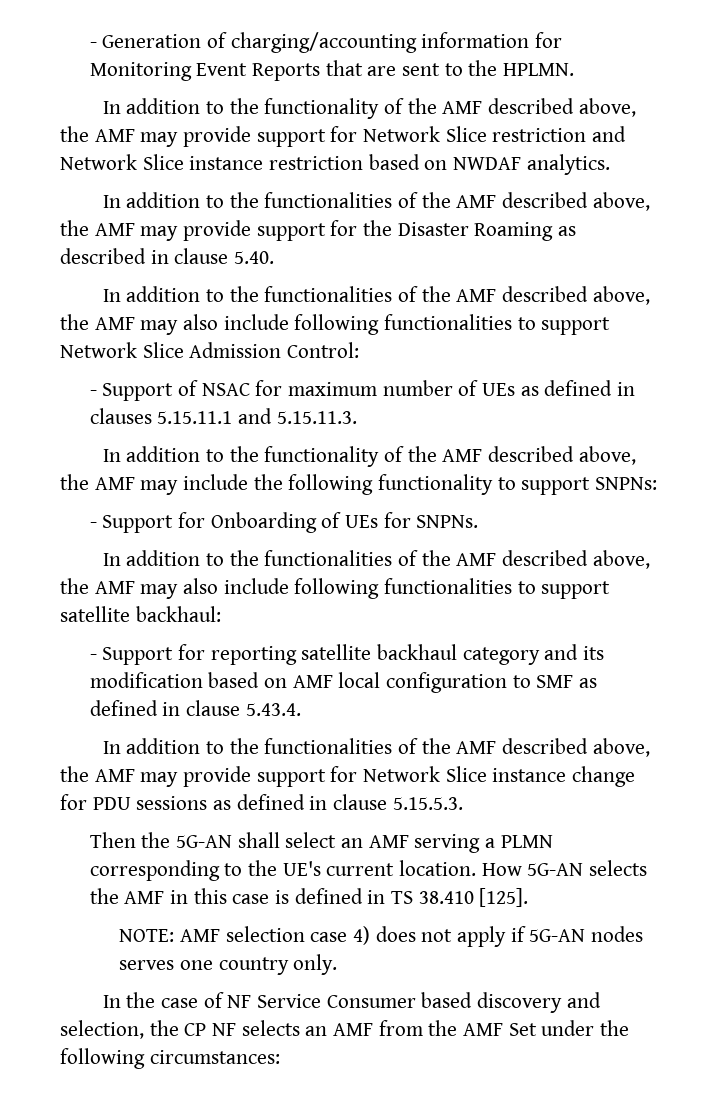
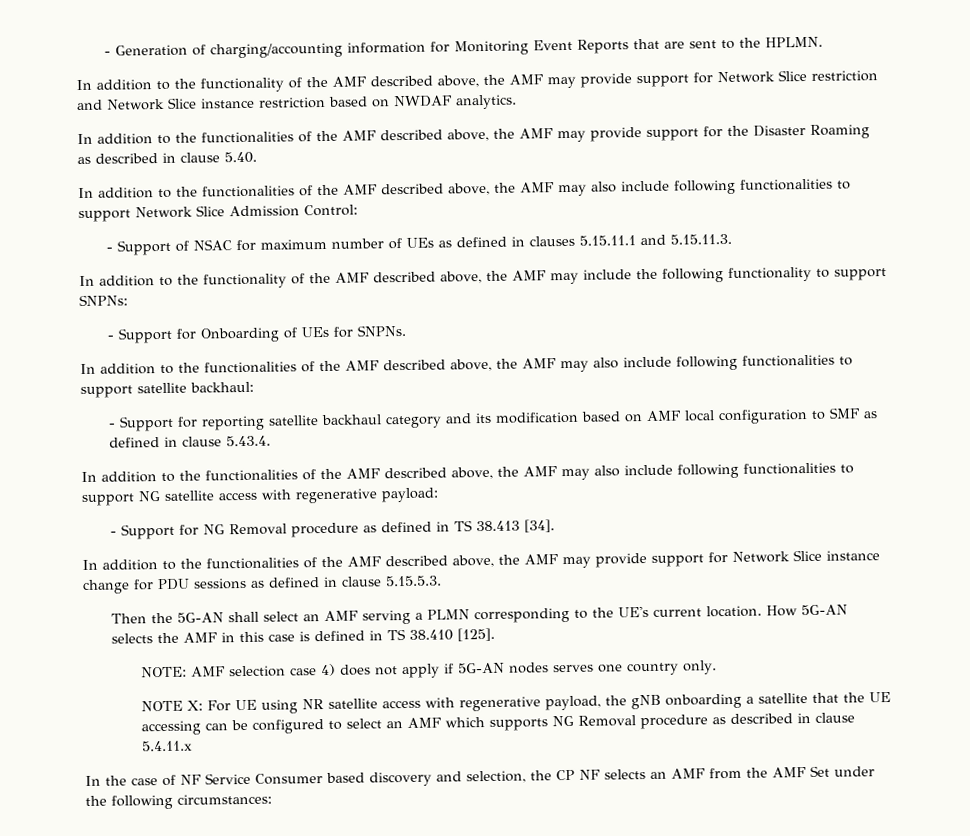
+ In addition to the functionalities of the AMF described above, the AMF may also include following functionalities to support NG satellite access with regenerative payload:
+ - Support for NG Removal procedure as defined in TS 38.413 [34].
+ NOTE X: For UE using NR satellite access with regenerative payload, the gNB onboarding a satellite that the UE accessing can be configured to select an AMF which supports NG Removal procedure as described in clause 5.4.11.x

